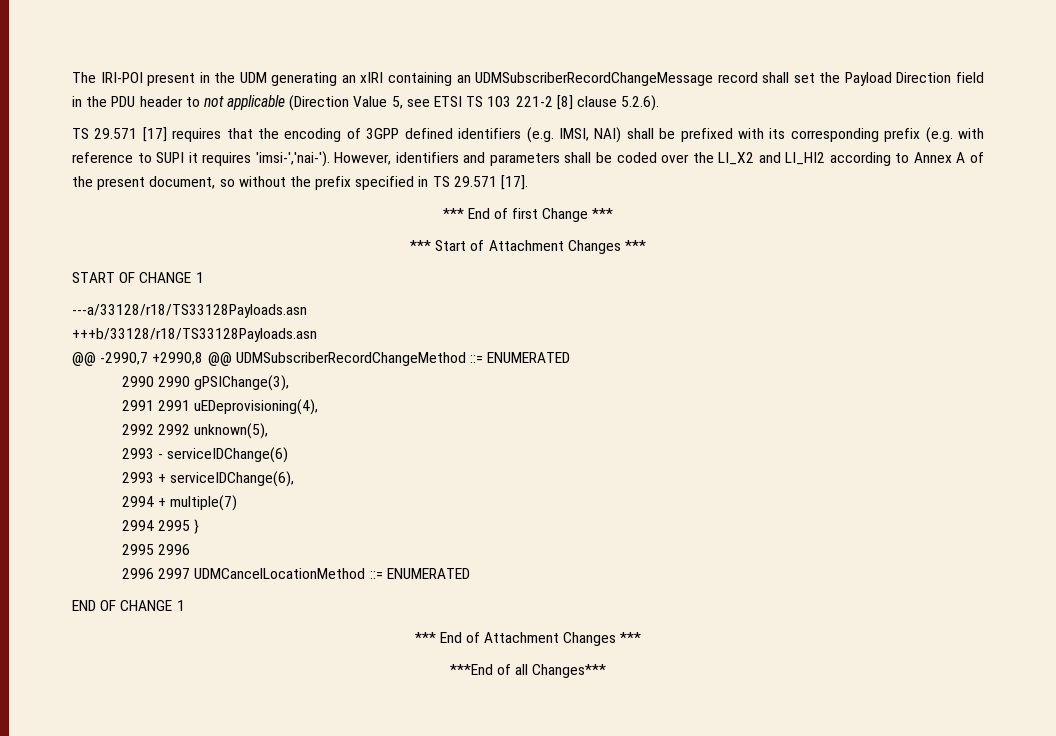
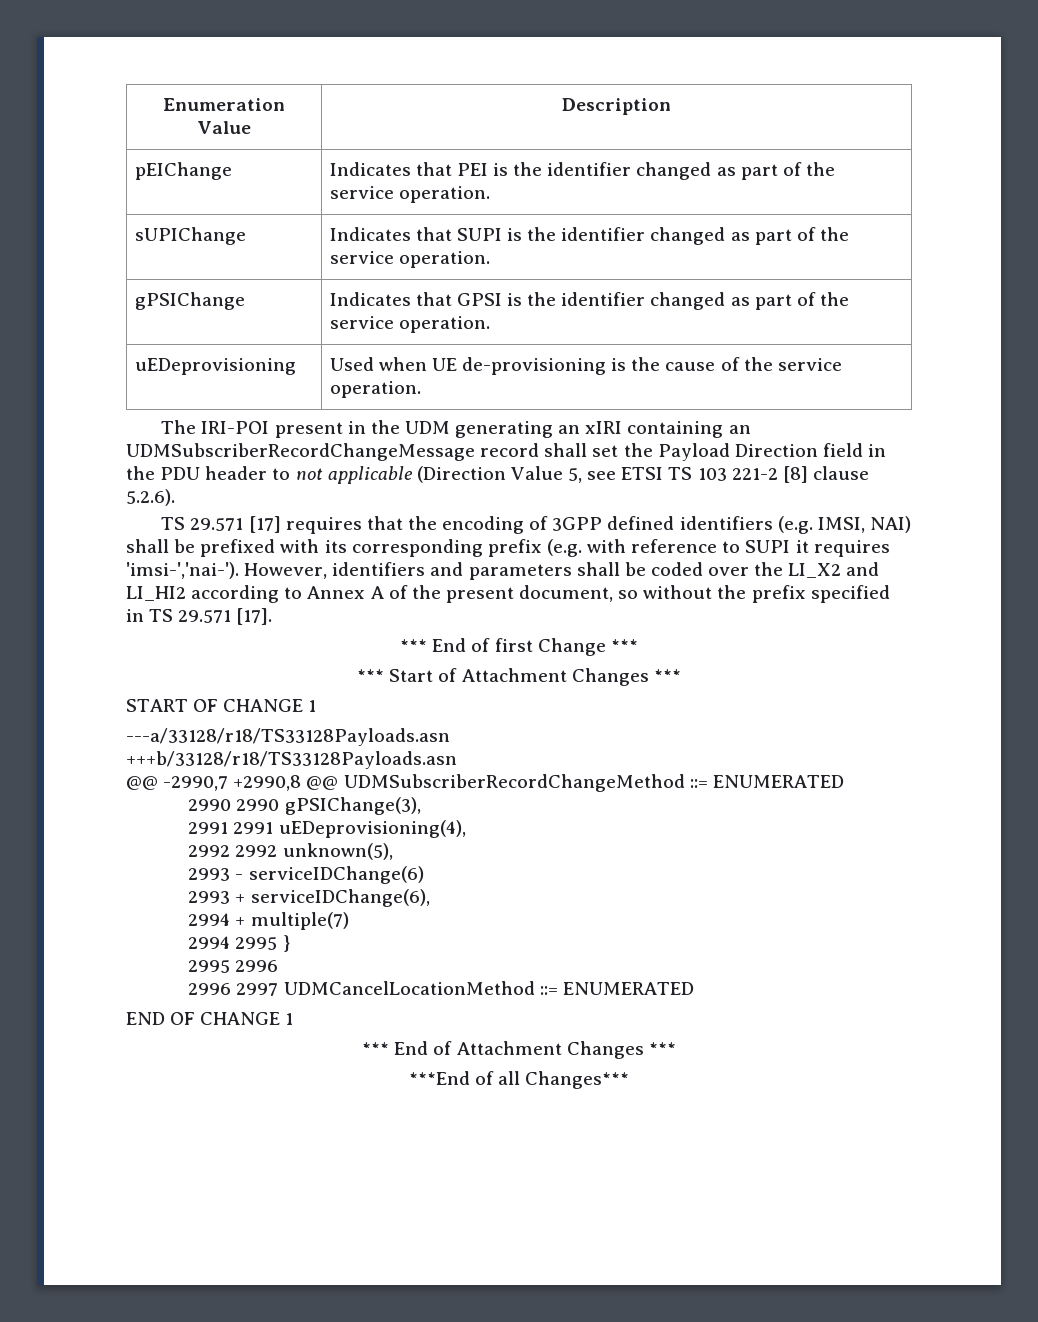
+ Enumeration Value | Description
+ pEIChange | Indicates that PEI is the identifier changed as part of the service operation.
+ sUPIChange | Indicates that SUPI is the identifier changed as part of the service operation.
+ gPSIChange | Indicates that GPSI is the identifier changed as part of the service operation.
+ uEDeprovisioning | Used when UE de-provisioning is the cause of the service operation.

